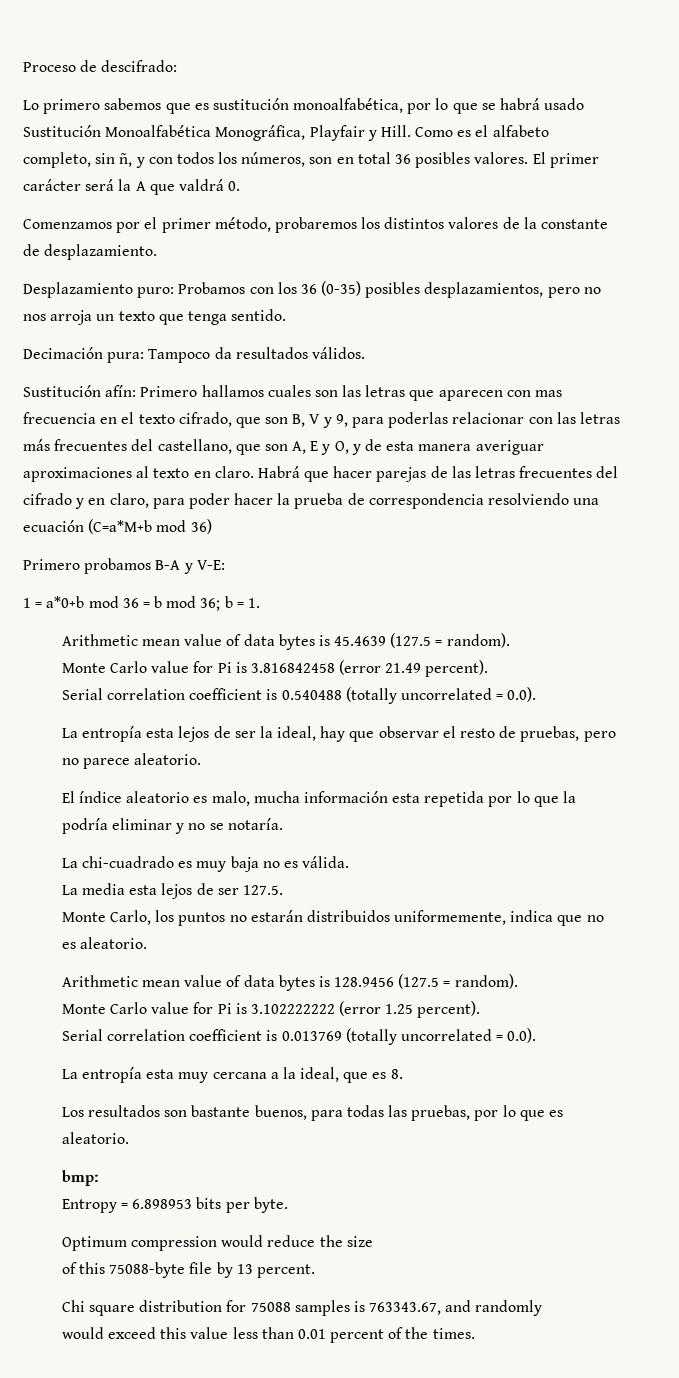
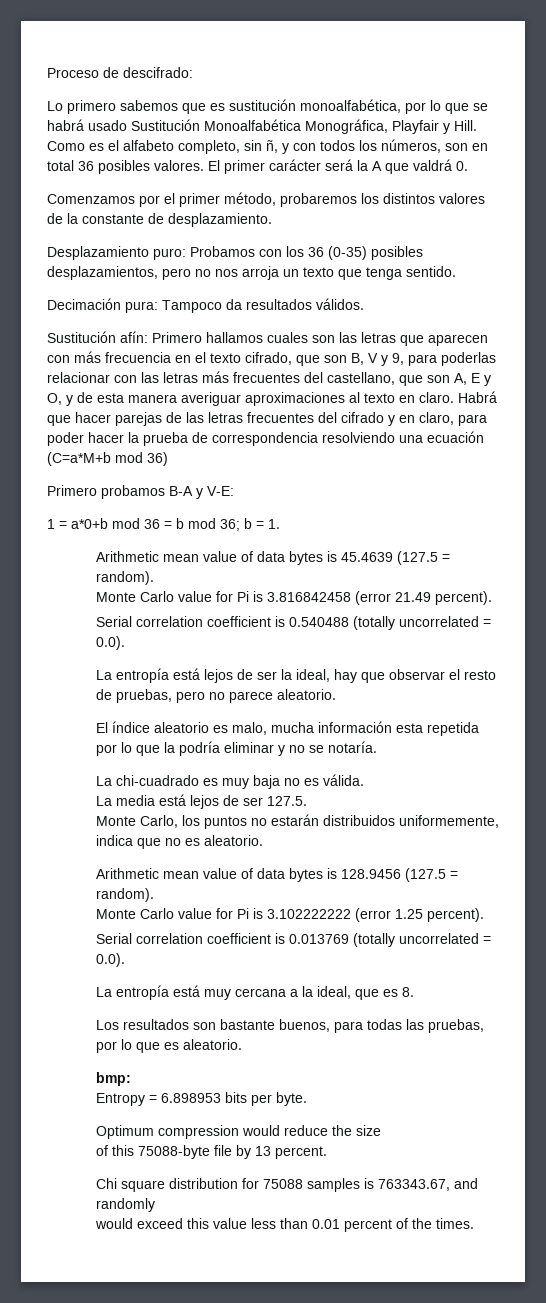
- Sustitución afín: Primero hallamos cuales son las letras que aparecen con mas frecuencia en el texto cifrado, que son B, V y 9, para poderlas relacionar con las letras más frecuentes del castellano, que son A, E y O, y de esta manera averiguar aproximaciones al texto en claro.
+ Sustitución afín: Primero hallamos cuales son las letras que aparecen con más frecuencia en el texto cifrado, que son B, V y 9, para poderlas relacionar con las letras más frecuentes del castellano, que son A, E y O, y de esta manera averiguar aproximaciones al texto en claro.
- La entropía esta lejos de ser la ideal, hay que observar el resto de pruebas, pero no parece aleatorio.
+ La entropía está lejos de ser la ideal, hay que observar el resto de pruebas, pero no parece aleatorio.
- La media esta lejos de ser 127.5.
+ La media está lejos de ser 127.5.
- La entropía esta muy cercana a la ideal, que es 8.
+ La entropía está muy cercana a la ideal, que es 8.

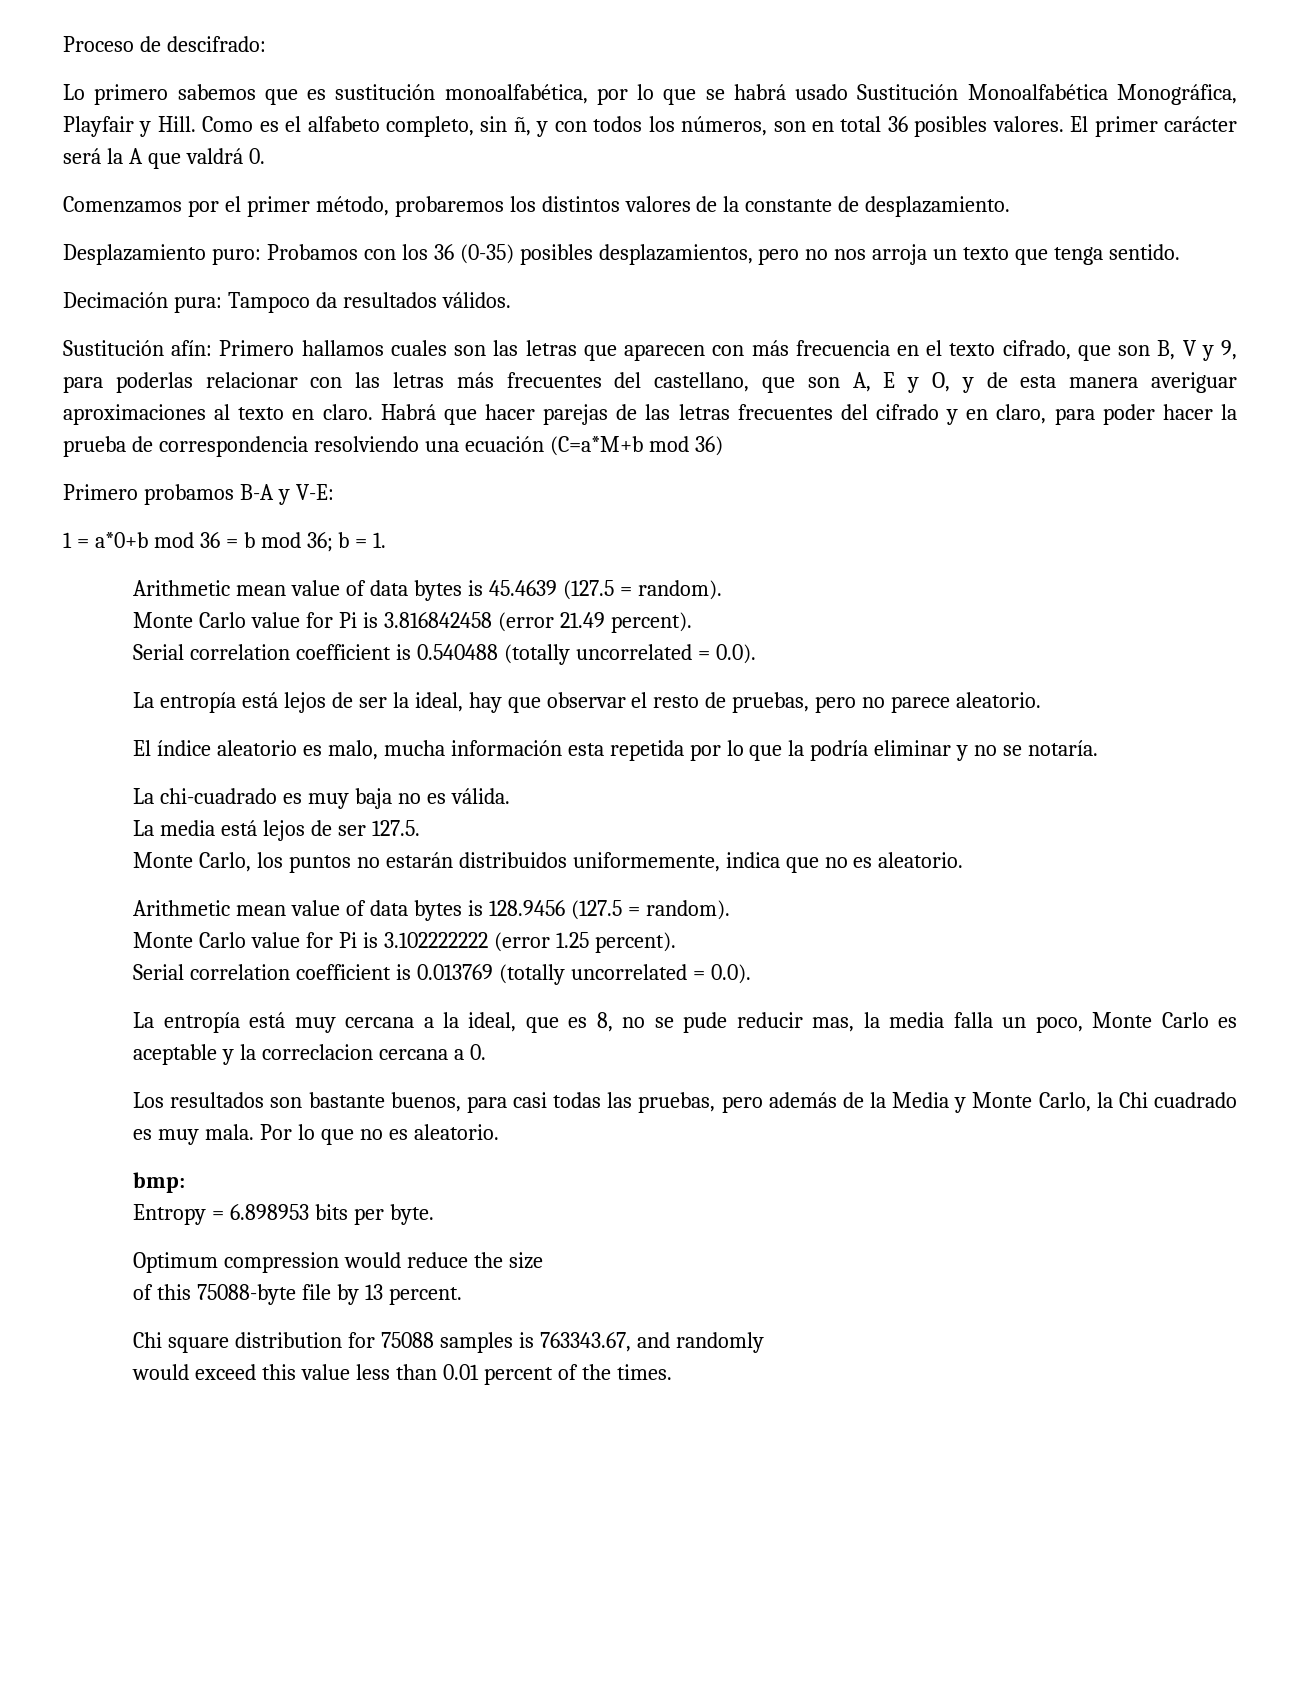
- La entropía está muy cercana a la ideal, que es 8.
+ La entropía está muy cercana a la ideal, que es 8, no se pude reducir mas, la media falla un poco, Monte Carlo es aceptable y la correclacion cercana a 0.
- Los resultados son bastante buenos, para todas las pruebas, por lo que es aleatorio.
+ Los resultados son bastante buenos, para casi todas las pruebas, pero además de la Media y Monte Carlo, la Chi cuadrado es muy mala. Por lo que no es aleatorio.

